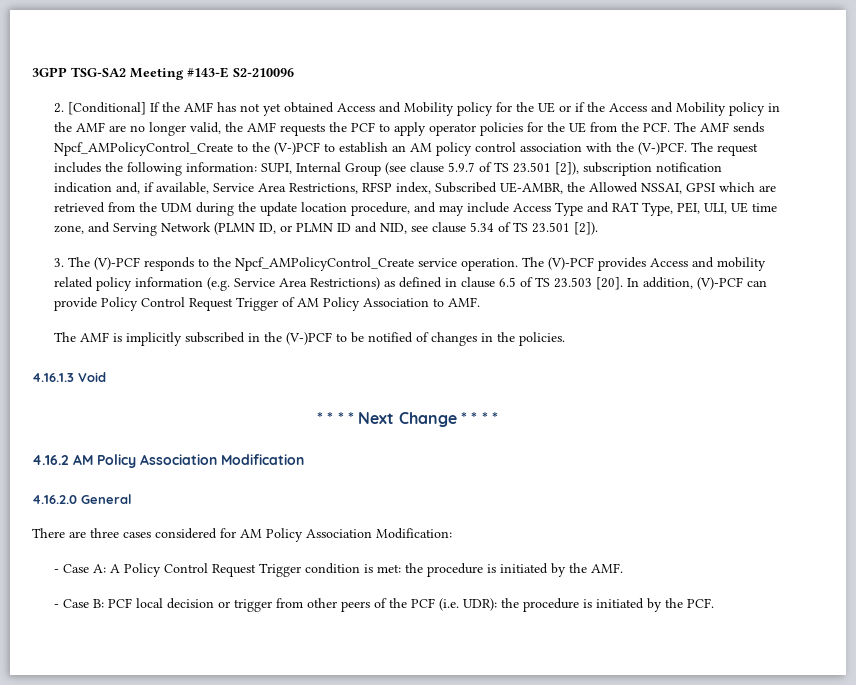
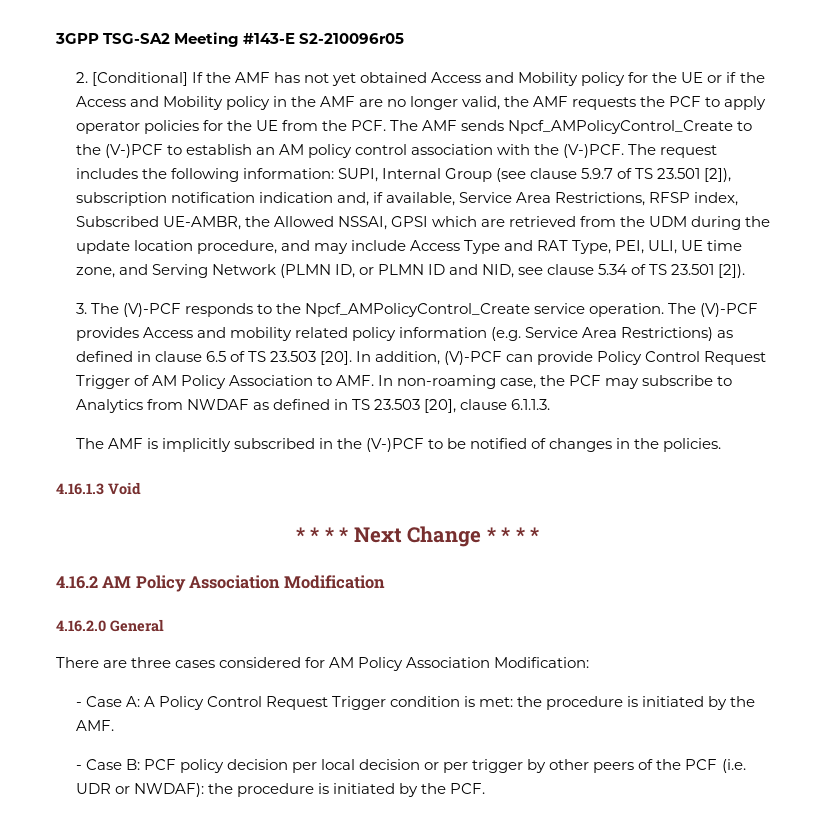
- 3GPP TSG-SA2 Meeting #143-E S2-210096
+ 3GPP TSG-SA2 Meeting #143-E S2-210096r05
- In addition, (V)-PCF can provide Policy Control Request Trigger of AM Policy Association to AMF.
+ In addition, (V)-PCF can provide Policy Control Request Trigger of AM Policy Association to AMF. In non-roaming case, the PCF may subscribe to Analytics from NWDAF as defined in TS 23.503 [20], clause 6.1.1.3.
- - Case B: PCF local decision or trigger from other peers of the PCF (i.e. UDR): the procedure is initiated by the PCF.
+ - Case B: PCF policy decision per local decision or per trigger by other peers of the PCF (i.e. UDR or NWDAF): the procedure is initiated by the PCF.

